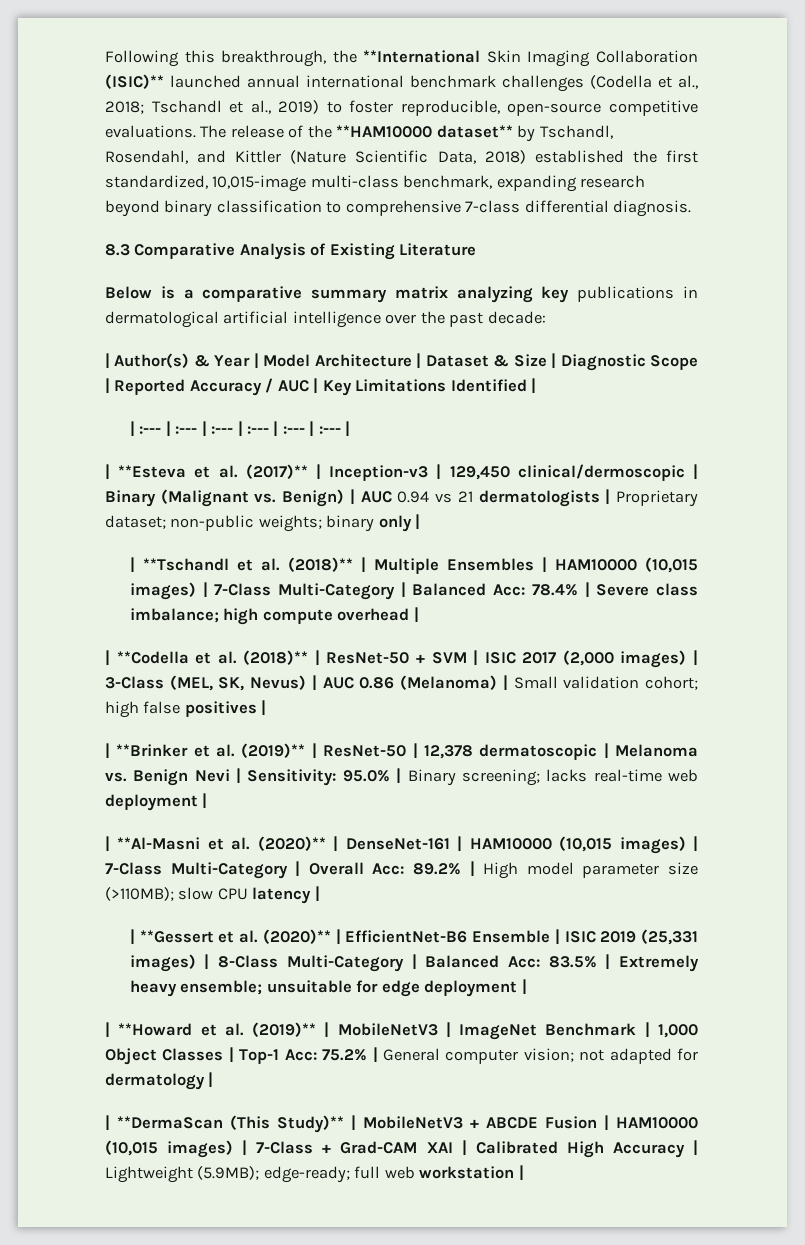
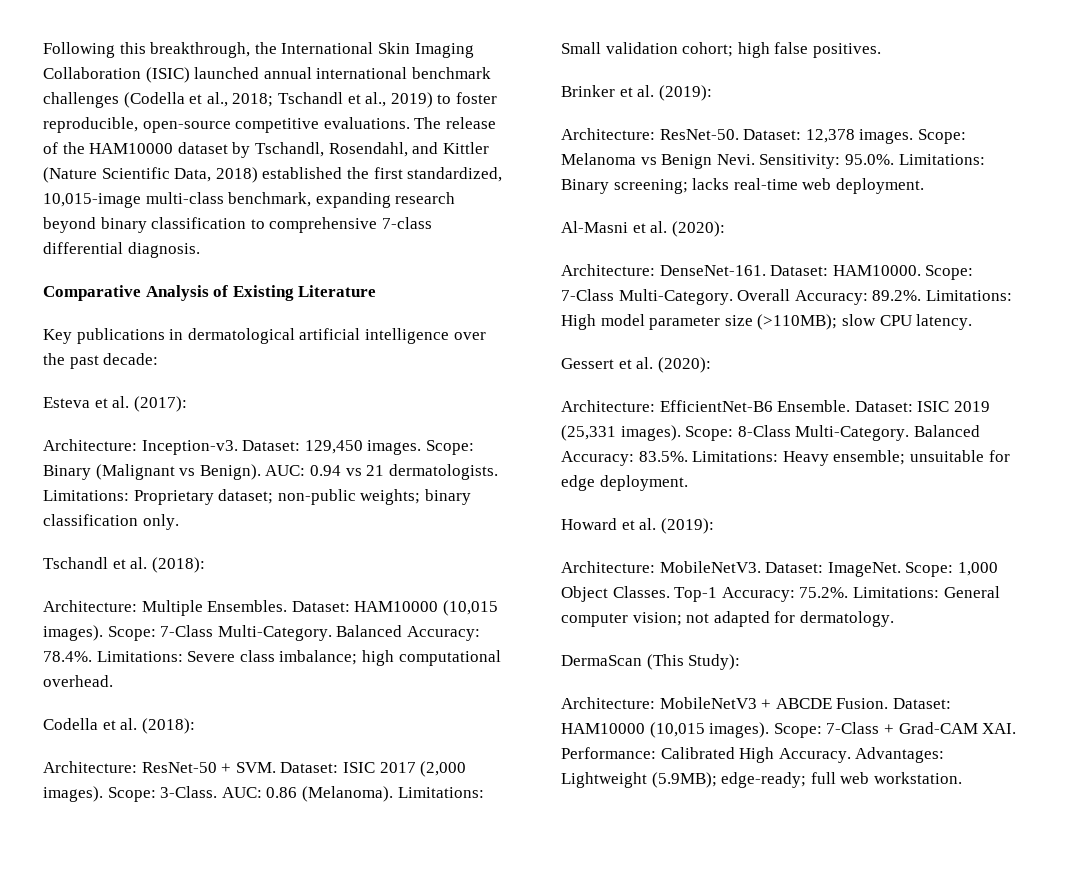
- Following this breakthrough, the **International Skin Imaging Collaboration (ISIC)** launched annual international benchmark challenges (Codella et al., 2018; Tschandl et al., 2019) to foster reproducible, open-source competitive evaluations.
+ Following this breakthrough, the International Skin Imaging Collaboration (ISIC) launched annual international benchmark challenges (Codella et al., 2018; Tschandl et al., 2019) to foster reproducible, open-source competitive evaluations.
- The release of the **HAM10000 dataset** by Tschandl, Rosendahl, and Kittler (Nature Scientific Data, 2018) established the first standardized, 10,015-image multi-class benchmark, expanding research beyond binary classification to comprehensive 7-class differential diagnosis.
+ The release of the HAM10000 dataset by Tschandl, Rosendahl, and Kittler (Nature Scientific Data, 2018) established the first standardized, 10,015-image multi-class benchmark, expanding research beyond binary classification to comprehensive 7-class differential diagnosis.
- 8.3 Comparative Analysis of Existing Literature
+ Comparative Analysis of Existing Literature
- Below is a comparative summary matrix analyzing key publications in dermatological artificial intelligence over the past decade:
+ Key publications in dermatological artificial intelligence over the past decade:
- | Author(s) & Year | Model Architecture | Dataset & Size | Diagnostic Scope | Reported Accuracy / AUC | Key Limitations Identified |
- | :--- | :--- | :--- | :--- | :--- | :--- |
- | **Esteva et al. (2017)** | Inception-v3 | 129,450 clinical/dermoscopic | Binary (Malignant vs. Benign) | AUC 0.94 vs 21 dermatologists | Proprietary dataset; non-public weights; binary only |
- | **Tschandl et al. (2018)** | Multiple Ensembles | HAM10000 (10,015 images) | 7-Class Multi-Category | Balanced Acc: 78.4% | Severe class imbalance; high compute overhead |
- | **Codella et al. (2018)** | ResNet-50 + SVM | ISIC 2017 (2,000 images) | 3-Class (MEL, SK, Nevus) | AUC 0.86 (Melanoma) | Small validation cohort; high false positives |
- | **Brinker et al. (2019)** | ResNet-50 | 12,378 dermatoscopic | Melanoma vs. Benign Nevi | Sensitivity: 95.0% | Binary screening; lacks real-time web deployment |
- | **Al-Masni et al. (2020)** | DenseNet-161 | HAM10000 (10,015 images) | 7-Class Multi-Category | Overall Acc: 89.2% | High model parameter size (>110MB); slow CPU latency |
- | **Gessert et al. (2020)** | EfficientNet-B6 Ensemble | ISIC 2019 (25,331 images) | 8-Class Multi-Category | Balanced Acc: 83.5% | Extremely heavy ensemble; unsuitable for edge deployment |
- | **Howard et al. (2019)** | MobileNetV3 | ImageNet Benchmark | 1,000 Object Classes | Top-1 Acc: 75.2% | General computer vision; not adapted for dermatology |
- | **DermaScan (This Study)** | MobileNetV3 + ABCDE Fusion | HAM10000 (10,015 images) | 7-Class + Grad-CAM XAI | Calibrated High Accuracy | Lightweight (5.9MB); edge-ready; full web workstation |
+ Esteva et al. (2017):
+ Architecture: Inception-v3. Dataset: 129,450 images. Scope: Binary (Malignant vs Benign). AUC: 0.94 vs 21 dermatologists. Limitations: Proprietary dataset; non-public weights; binary classification only.
+ Tschandl et al. (2018):
+ Architecture: Multiple Ensembles. Dataset: HAM10000 (10,015 images). Scope: 7-Class Multi-Category. Balanced Accuracy: 78.4%. Limitations: Severe class imbalance; high computational overhead.
+ Codella et al. (2018):
+ Architecture: ResNet-50 + SVM. Dataset: ISIC 2017 (2,000 images). Scope: 3-Class. AUC: 0.86 (Melanoma). Limitations: Small validation cohort; high false positives.
+ Brinker et al. (2019):
+ Architecture: ResNet-50. Dataset: 12,378 images. Scope: Melanoma vs Benign Nevi. Sensitivity: 95.0%. Limitations: Binary screening; lacks real-time web deployment.
+ Al-Masni et al. (2020):
+ Architecture: DenseNet-161. Dataset: HAM10000. Scope: 7-Class Multi-Category. Overall Accuracy: 89.2%. Limitations: High model parameter size (>110MB); slow CPU latency.
+ Gessert et al. (2020):
+ Architecture: EfficientNet-B6 Ensemble. Dataset: ISIC 2019 (25,331 images). Scope: 8-Class Multi-Category. Balanced Accuracy: 83.5%. Limitations: Heavy ensemble; unsuitable for edge deployment.
+ Howard et al. (2019):
+ Architecture: MobileNetV3. Dataset: ImageNet. Scope: 1,000 Object Classes. Top-1 Accuracy: 75.2%. Limitations: General computer vision; not adapted for dermatology.
+ DermaScan (This Study):
+ Architecture: MobileNetV3 + ABCDE Fusion. Dataset: HAM10000 (10,015 images). Scope: 7-Class + Grad-CAM XAI. Performance: Calibrated High Accuracy. Advantages: Lightweight (5.9MB); edge-ready; full web workstation.

